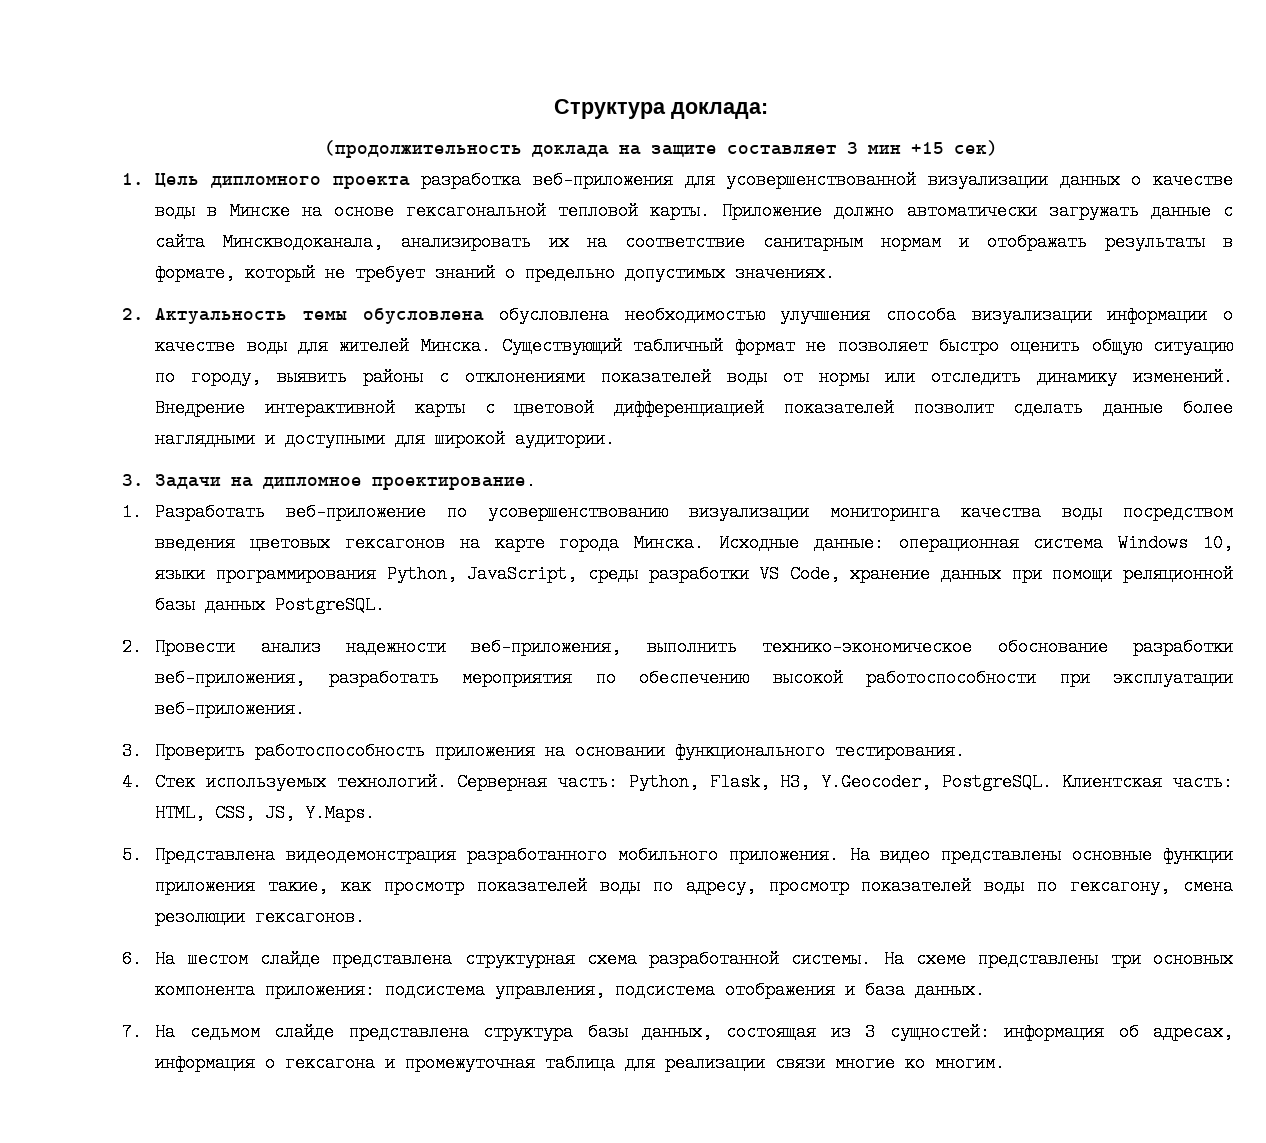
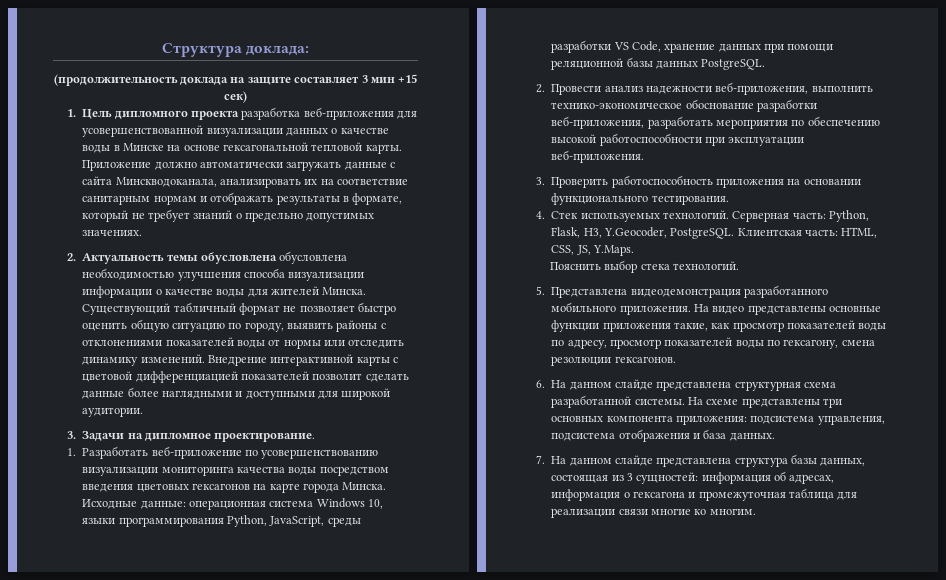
+ Пояснить выбор стека технологий.
- 6. На шестом слайде представлена структурная схема разработанной системы.
+ 6. На данном слайде представлена структурная схема разработанной системы.
- 7. На седьмом слайде представлена структура базы данных, состоящая из 3 сущностей: информация об адресах, информация о гексагона и промежуточная таблица для реализации связи многие ко многим.
+ 7. На данном слайде представлена структура базы данных, состоящая из 3 сущностей: информация об адресах, информация о гексагона и промежуточная таблица для реализации связи многие ко многим.

